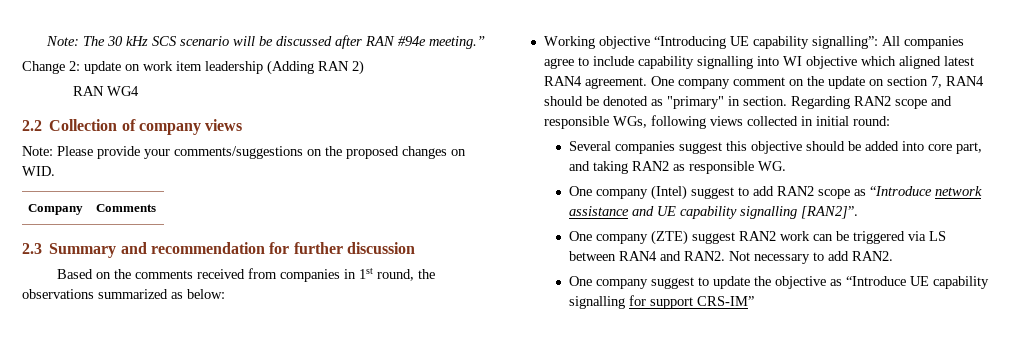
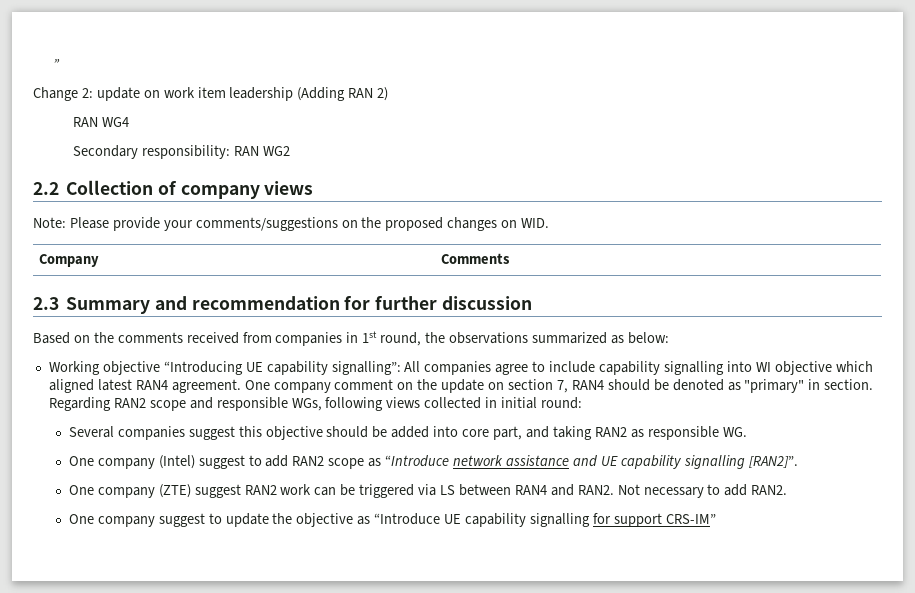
- Note: The 30 kHz SCS scenario will be discussed after RAN #94e meeting.”
+ ”
+ Secondary responsibility: RAN WG2

